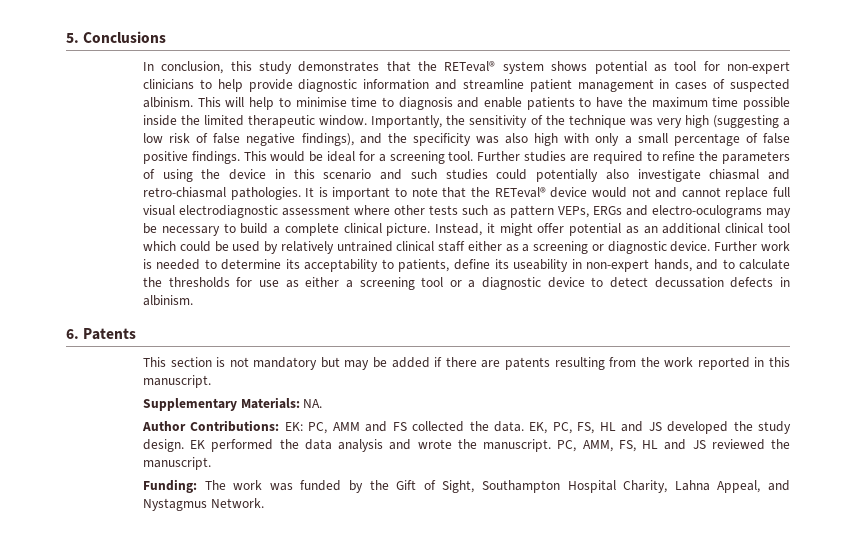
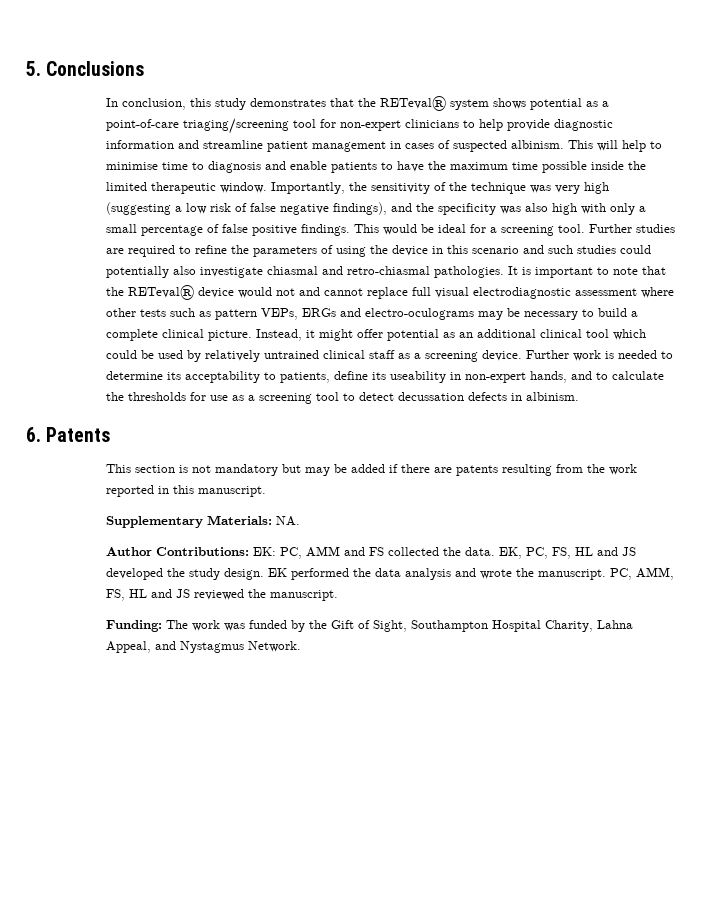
- In conclusion, this study demonstrates that the RETeval® system shows potential as tool for non-expert clinicians to help provide diagnostic information and streamline patient management in cases of suspected albinism.
+ In conclusion, this study demonstrates that the RETeval® system shows potential as a point-of-care triaging/screening tool for non-expert clinicians to help provide diagnostic information and streamline patient management in cases of suspected albinism.
- Instead, it might offer potential as an additional clinical tool which could be used by relatively untrained clinical staff either as a screening or diagnostic device.
+ Instead, it might offer potential as an additional clinical tool which could be used by relatively untrained clinical staff as a screening device.
- Further work is needed to determine its acceptability to patients, define its useability in non-expert hands, and to calculate the thresholds for use as either a screening tool or a diagnostic device to detect decussation defects in albinism.
+ Further work is needed to determine its acceptability to patients, define its useability in non-expert hands, and to calculate the thresholds for use as a screening tool to detect decussation defects in albinism.

